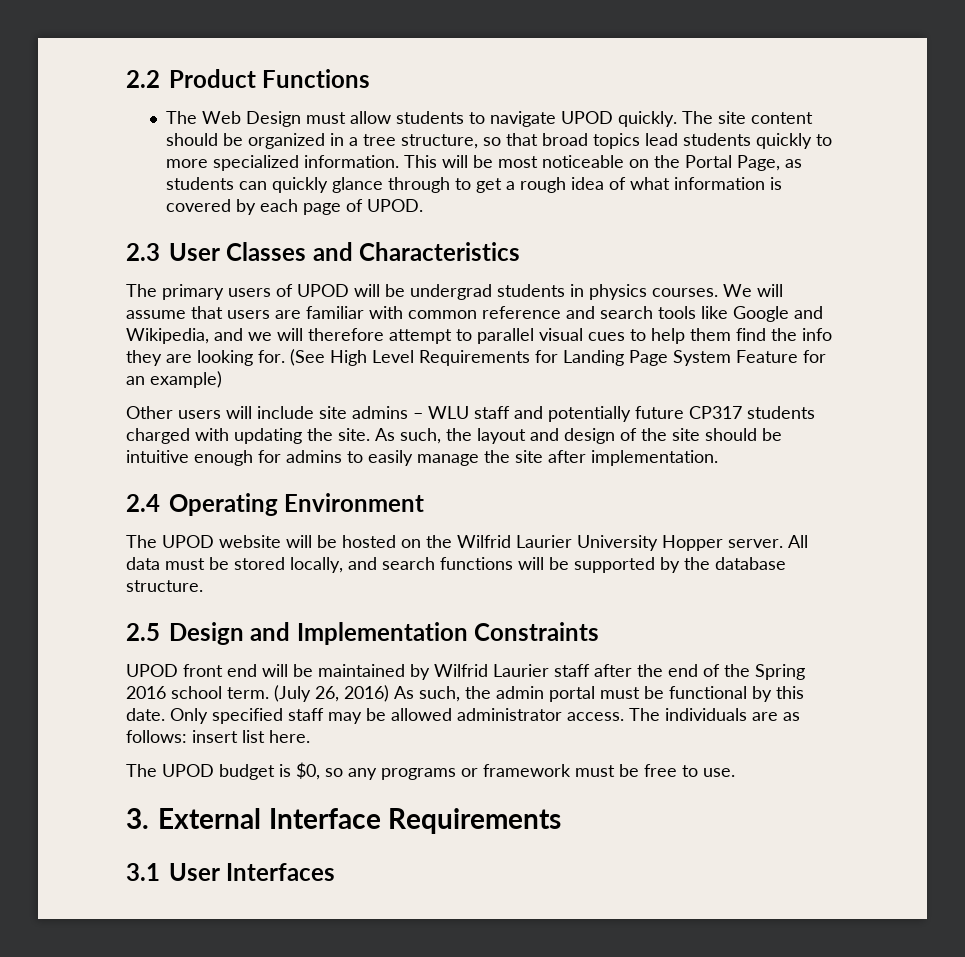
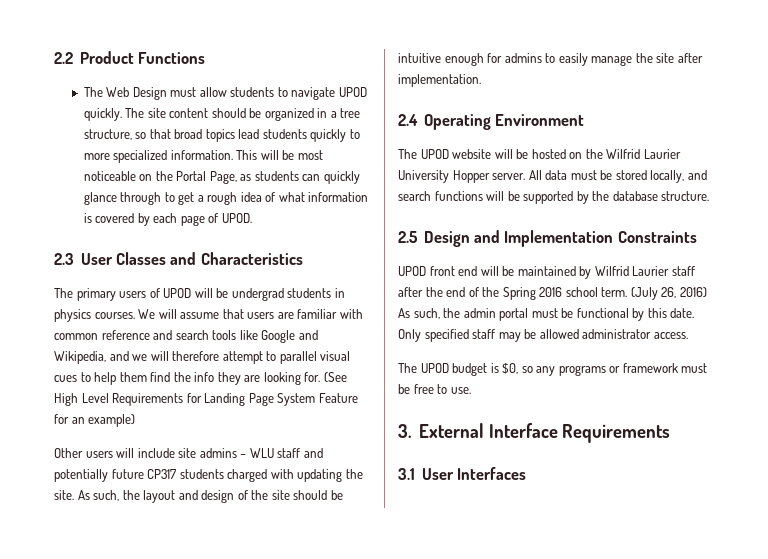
- The individuals are as follows: insert list here.

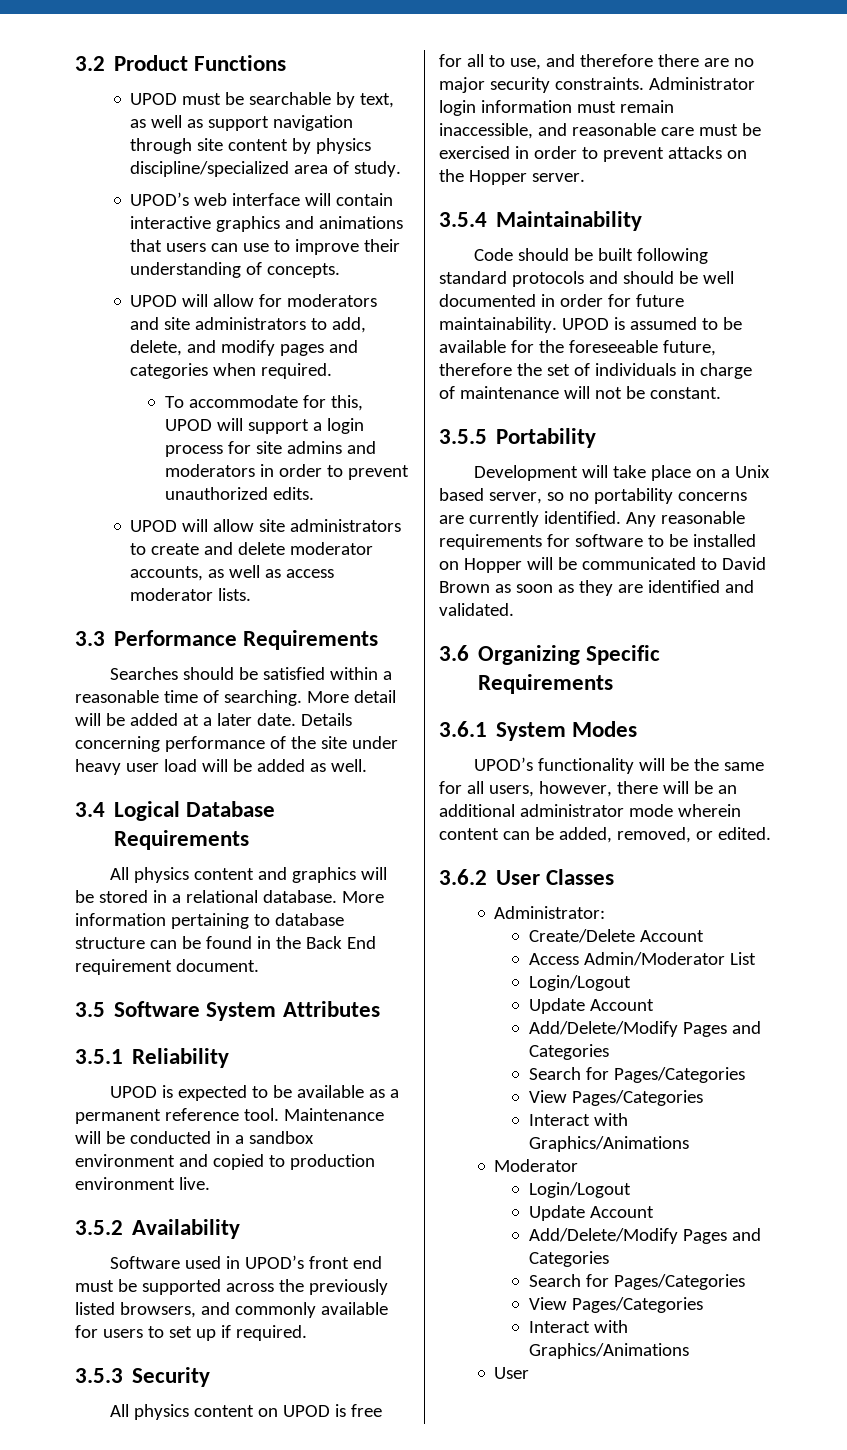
- 2.2 Product Functions
+ 3.2 Product Functions
- The Web Design must allow students to navigate UPOD quickly. The site content should be organized in a tree structure, so that broad topics lead students quickly to more specialized information. This will be most noticeable on the Portal Page, as students can quickly glance through to get a rough idea of what information is covered by each page of UPOD.
- 2.3 User Classes and Characteristics
- The primary users of UPOD will be undergrad students in physics courses. We will assume that users are familiar with common reference and search tools like Google and Wikipedia, and we will therefore attempt to parallel visual cues to help them find the info they are looking for. (See High Level Requirements for Landing Page System Feature for an example)
- Other users will include site admins – WLU staff and potentially future CP317 students charged with updating the site. As such, the layout and design of the site should be intuitive enough for admins to easily manage the site after implementation.
- 2.4 Operating Environment
- The UPOD website will be hosted on the Wilfrid Laurier University Hopper server. All data must be stored locally, and search functions will be supported by the database structure.
- 2.5 Design and Implementation Constraints
- UPOD front end will be maintained by Wilfrid Laurier staff after the end of the Spring 2016 school term. (July 26, 2016) As such, the admin portal must be functional by this date. Only specified staff may be allowed administrator access.
- The UPOD budget is $0, so any programs or framework must be free to use.
- 3. External Interface Requirements
- 3.1 User Interfaces
+ UPOD must be searchable by text, as well as support navigation through site content by physics discipline/specialized area of study.
+ UPOD’s web interface will contain interactive graphics and animations that users can use to improve their understanding of concepts.
+ UPOD will allow for moderators and site administrators to add, delete, and modify pages and categories when required.
+ To accommodate for this, UPOD will support a login process for site admins and moderators in order to prevent unauthorized edits.
+ UPOD will allow site administrators to create and delete moderator accounts, as well as access moderator lists.
+ 3.3 Performance Requirements
+ Searches should be satisfied within a reasonable time of searching. More detail will be added at a later date. Details concerning performance of the site under heavy user load will be added as well.
+ 3.4 Logical Database Requirements
+ All physics content and graphics will be stored in a relational database. More information pertaining to database structure can be found in the Back End requirement document.
+ 3.5 Software System Attributes
+ 3.5.1 Reliability
+ UPOD is expected to be available as a permanent reference tool. Maintenance will be conducted in a sandbox environment and copied to production environment live.
+ 3.5.2 Availability
+ Software used in UPOD’s front end must be supported across the previously listed browsers, and commonly available for users to set up if required.
+ 3.5.3 Security
+ All physics content on UPOD is free for all to use, and therefore there are no major security constraints. Administrator login information must remain inaccessible, and reasonable care must be exercised in order to prevent attacks on the Hopper server.
+ 3.5.4 Maintainability
+ Code should be built following standard protocols and should be well documented in order for future maintainability. UPOD is assumed to be available for the foreseeable future, therefore the set of individuals in charge of maintenance will not be constant.
+ 3.5.5 Portability
+ Development will take place on a Unix based server, so no portability concerns are currently identified. Any reasonable requirements for software to be installed on Hopper will be communicated to David Brown as soon as they are identified and validated.
+ 3.6 Organizing Specific Requirements
+ 3.6.1 System Modes
+ UPOD’s functionality will be the same for all users, however, there will be an additional administrator mode wherein content can be added, removed, or edited.
+ 3.6.2 User Classes
+ Administrator:
+ Create/Delete Account
+ Access Admin/Moderator List
+ Login/Logout
+ Update Account
+ Add/Delete/Modify Pages and Categories
+ Search for Pages/Categories
+ View Pages/Categories
+ Interact with Graphics/Animations
+ Moderator
+ Login/Logout
+ Update Account
+ Add/Delete/Modify Pages and Categories
+ Search for Pages/Categories
+ View Pages/Categories
+ Interact with Graphics/Animations
+ User

